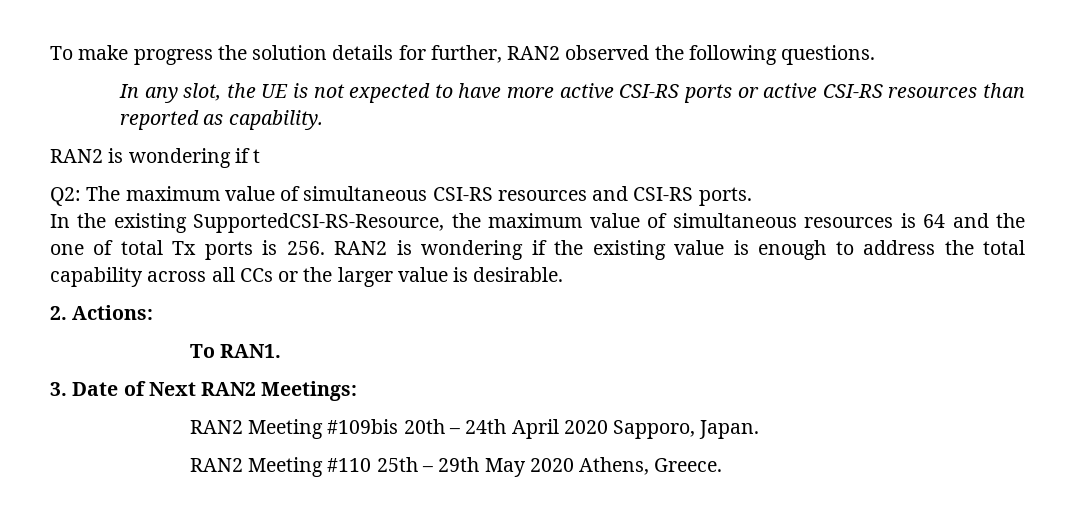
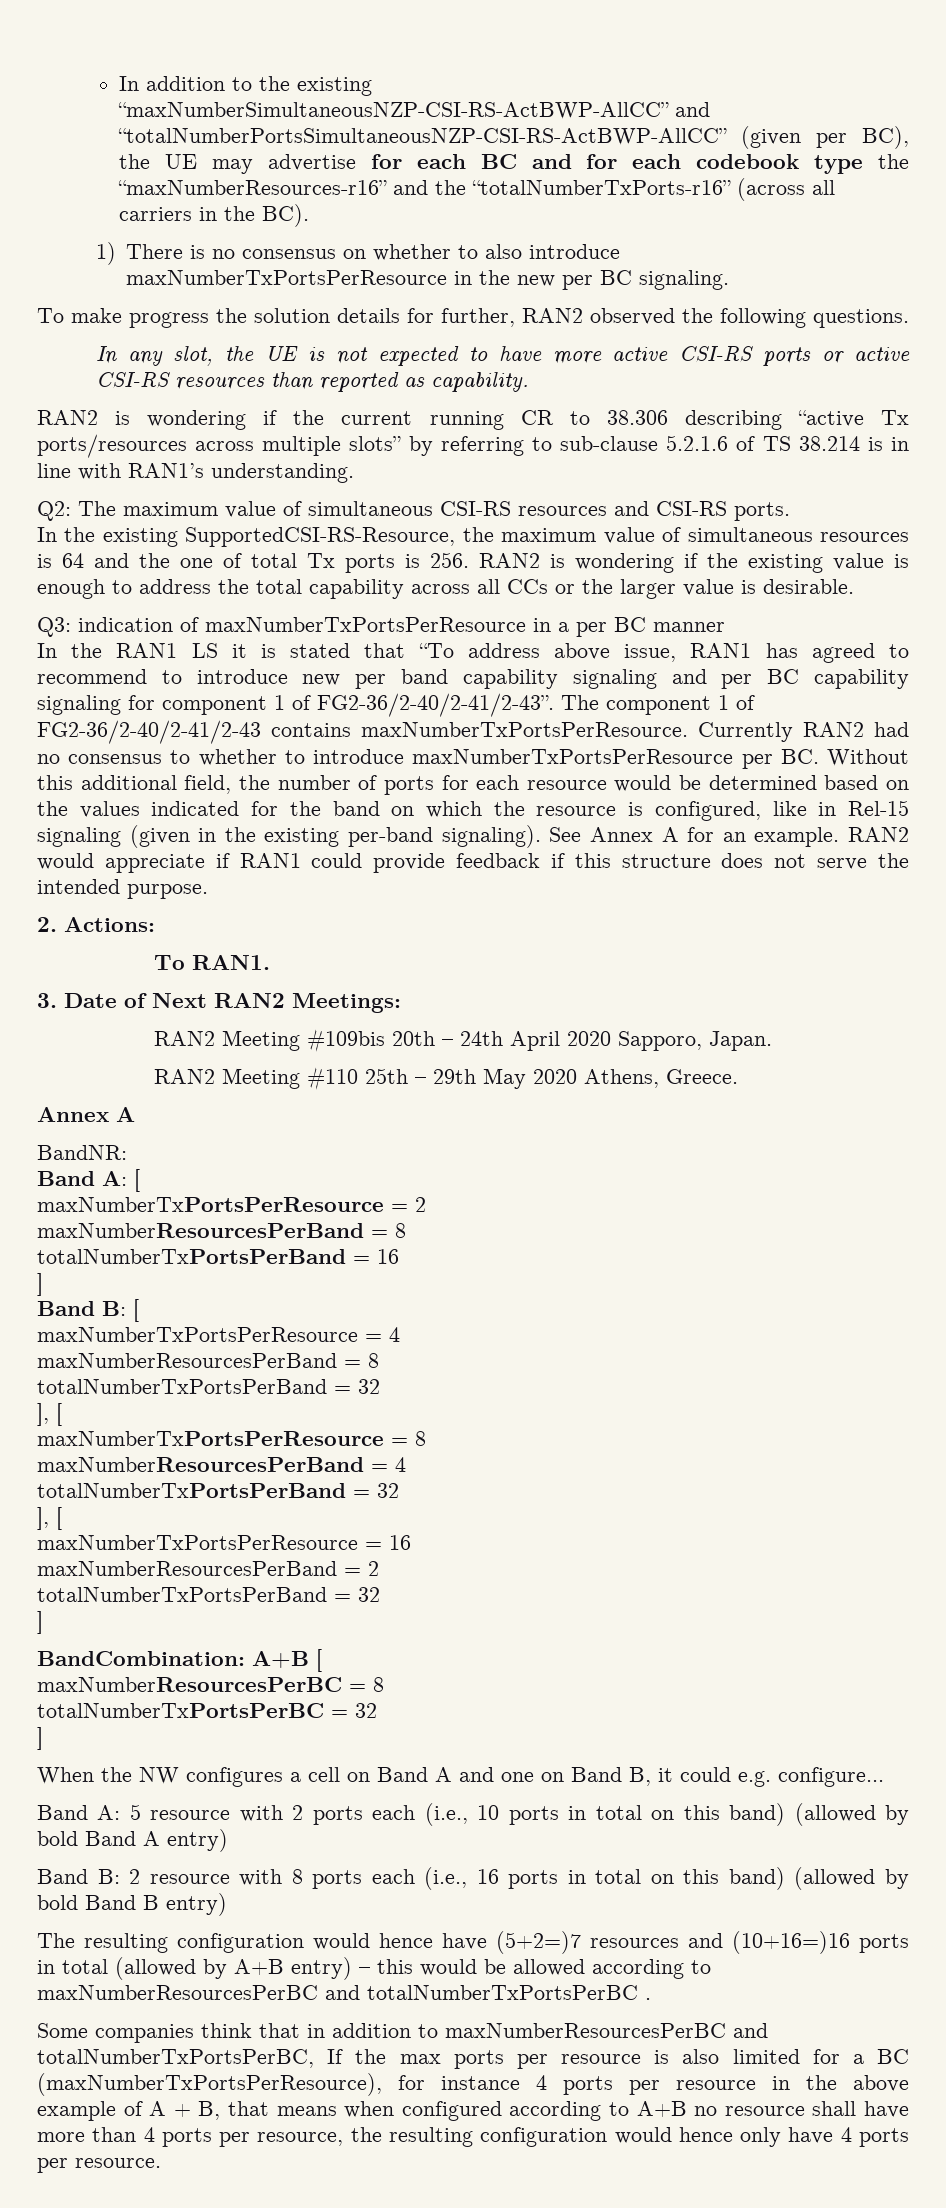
+ In addition to the existing “maxNumberSimultaneousNZP-CSI-RS-ActBWP-AllCC” and “totalNumberPortsSimultaneousNZP-CSI-RS-ActBWP-AllCC” (given per BC), the UE may advertise for each BC and for each codebook type the “maxNumberResources-r16” and the “totalNumberTxPorts-r16” (across all carriers in the BC).
+ 1) There is no consensus on whether to also introduce maxNumberTxPortsPerResource in the new per BC signaling.
- RAN2 is wondering if t
+ RAN2 is wondering if the current running CR to 38.306 describing “active Tx ports/resources across multiple slots” by referring to sub-clause 5.2.1.6 of TS 38.214 is in line with RAN1’s understanding.
+ Q3: indication of maxNumberTxPortsPerResource in a per BC manner
+ In the RAN1 LS it is stated that “To address above issue, RAN1 has agreed to recommend to introduce new per band capability signaling and per BC capability signaling for component 1 of FG2-36/2-40/2-41/2-43”. The component 1 of FG2-36/2-40/2-41/2-43 contains maxNumberTxPortsPerResource. Currently RAN2 had no consensus to whether to introduce maxNumberTxPortsPerResource per BC. Without this additional field, the number of ports for each resource would be determined based on the values indicated for the band on which the resource is configured, like in Rel-15 signaling (given in the existing per-band signaling). See Annex A for an example. RAN2 would appreciate if RAN1 could provide feedback if this structure does not serve the intended purpose.
  RAN2 Meeting #110 25th – 29th May 2020 Athens, Greece.
+ Annex A
+ BandNR:
+ Band A: [
+ maxNumberTxPortsPerResource = 2
+ maxNumberResourcesPerBand = 8
+ totalNumberTxPortsPerBand = 16
+ ]
+ Band B: [
+ maxNumberTxPortsPerResource = 4
+ maxNumberResourcesPerBand = 8
+ totalNumberTxPortsPerBand = 32
+ ], [
+ maxNumberTxPortsPerResource = 8
+ maxNumberResourcesPerBand = 4
+ totalNumberTxPortsPerBand = 32
+ ], [
+ maxNumberTxPortsPerResource = 16
+ maxNumberResourcesPerBand = 2
+ totalNumberTxPortsPerBand = 32
+ ]
+ BandCombination: A+B [
+ maxNumberResourcesPerBC = 8
+ totalNumberTxPortsPerBC = 32
+ ]
+ When the NW configures a cell on Band A and one on Band B, it could e.g. configure...
+ Band A: 5 resource with 2 ports each (i.e., 10 ports in total on this band) (allowed by bold Band A entry)
+ Band B: 2 resource with 8 ports each (i.e., 16 ports in total on this band) (allowed by bold Band B entry)
+ The resulting configuration would hence have (5+2=)7 resources and (10+16=)16 ports in total (allowed by A+B entry) – this would be allowed according to maxNumberResourcesPerBC and totalNumberTxPortsPerBC .
+ Some companies think that in addition to maxNumberResourcesPerBC and totalNumberTxPortsPerBC, If the max ports per resource is also limited for a BC (maxNumberTxPortsPerResource), for instance 4 ports per resource in the above example of A + B, that means when configured according to A+B no resource shall have more than 4 ports per resource, the resulting configuration would hence only have 4 ports per resource.

